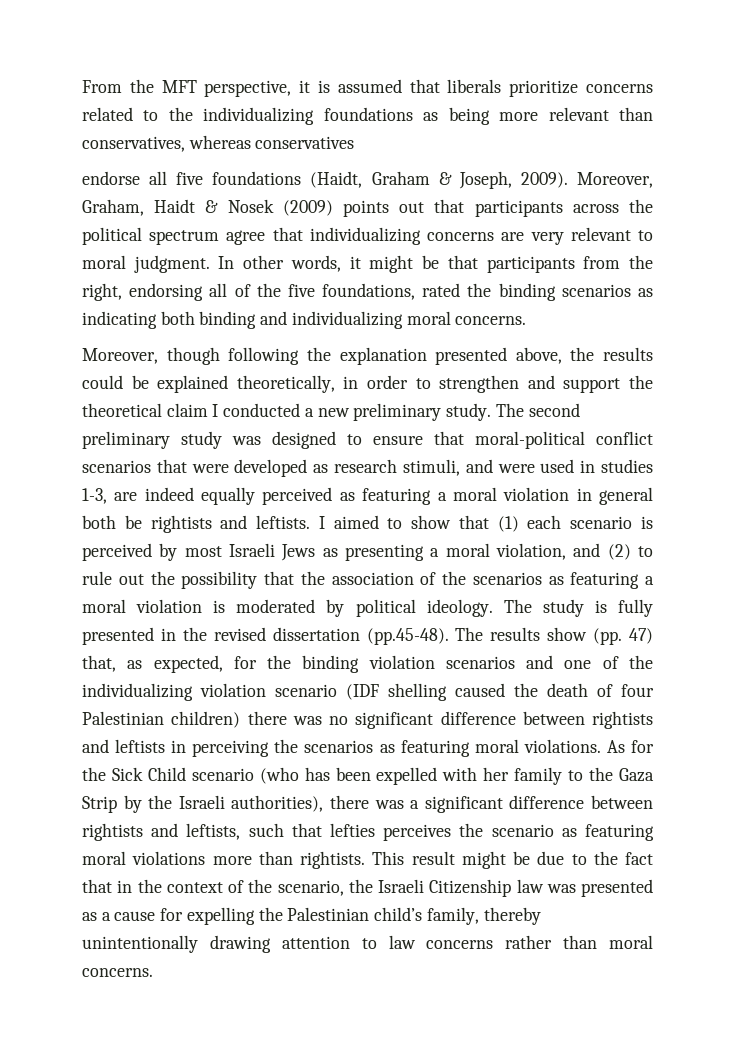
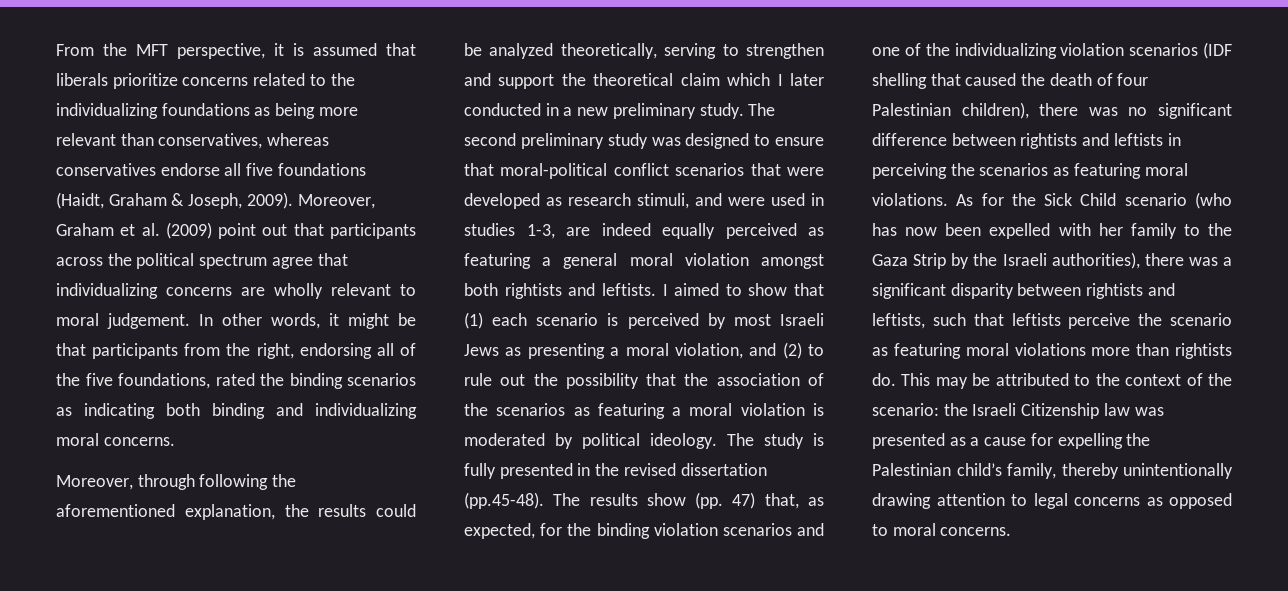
- From the MFT perspective, it is assumed that liberals prioritize concerns related to the individualizing foundations as being more relevant than conservatives, whereas conservatives
- endorse all five foundations (Haidt, Graham & Joseph, 2009).
+ From the MFT perspective, it is assumed that liberals prioritize concerns related to the individualizing foundations as being more relevant than conservatives, whereas conservatives endorse all five foundations (Haidt, Graham & Joseph, 2009).
- Moreover, Graham, Haidt & Nosek (2009) points out that participants across the political spectrum agree that individualizing concerns are very relevant to moral judgment.
+ Moreover, Graham et al. (2009) point out that participants across the political spectrum agree that individualizing concerns are wholly relevant to moral judgement.
- Moreover, though following the explanation presented above, the results could be explained theoretically, in order to strengthen and support the theoretical claim I conducted a new preliminary study.
+ Moreover, through following the aforementioned explanation, the results could be analyzed theoretically, serving to strengthen and support the theoretical claim which I later conducted in a new preliminary study.
- The second preliminary study was designed to ensure that moral-political conflict scenarios that were developed as research stimuli, and were used in studies 1-3, are indeed equally perceived as featuring a moral violation in general both be rightists and leftists.
+ The second preliminary study was designed to ensure that moral-political conflict scenarios that were developed as research stimuli, and were used in studies 1-3, are indeed equally perceived as featuring a general moral violation amongst both rightists and leftists.
- The study is fully presented in the revised dissertation (pp.45-48). The results show (pp. 47) that, as expected, for the binding violation scenarios and one of the individualizing violation scenario (IDF shelling caused the death of four Palestinian children) there was no significant difference between rightists and leftists in perceiving the scenarios as featuring moral violations.
+ The study is fully presented in the revised dissertation (pp.45-48). The results show (pp. 47) that, as expected, for the binding violation scenarios and one of the individualizing violation scenarios (IDF shelling that caused the death of four Palestinian children), there was no significant difference between rightists and leftists in perceiving the scenarios as featuring moral violations.
- As for the Sick Child scenario (who has been expelled with her family to the Gaza Strip by the Israeli authorities), there was a significant difference between rightists and leftists, such that lefties perceives the scenario as featuring moral violations more than rightists. This result might be due to the fact that in the context of the scenario, the Israeli Citizenship law was presented as a cause for expelling the Palestinian child’s family, thereby unintentionally drawing attention to law concerns rather than moral concerns.
+ As for the Sick Child scenario (who has now been expelled with her family to the Gaza Strip by the Israeli authorities), there was a significant disparity between rightists and leftists, such that leftists perceive the scenario as featuring moral violations more than rightists do. This may be attributed to the context of the scenario: the Israeli Citizenship law was presented as a cause for expelling the Palestinian child’s family, thereby unintentionally drawing attention to legal concerns as opposed to moral concerns.

